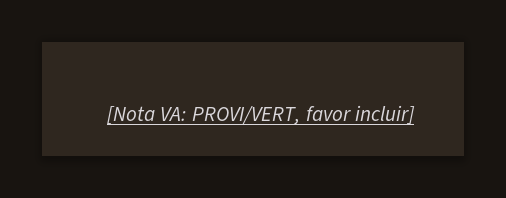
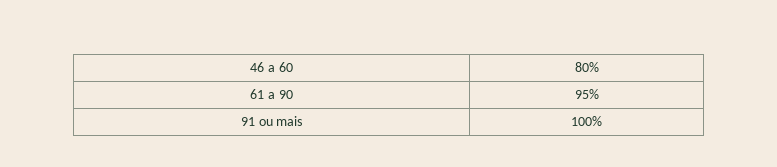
- [Nota VA: PROVI/VERT, favor incluir]
+ 46 a 60 | 80%
+ 61 a 90 | 95%
+ 91 ou mais | 100%

